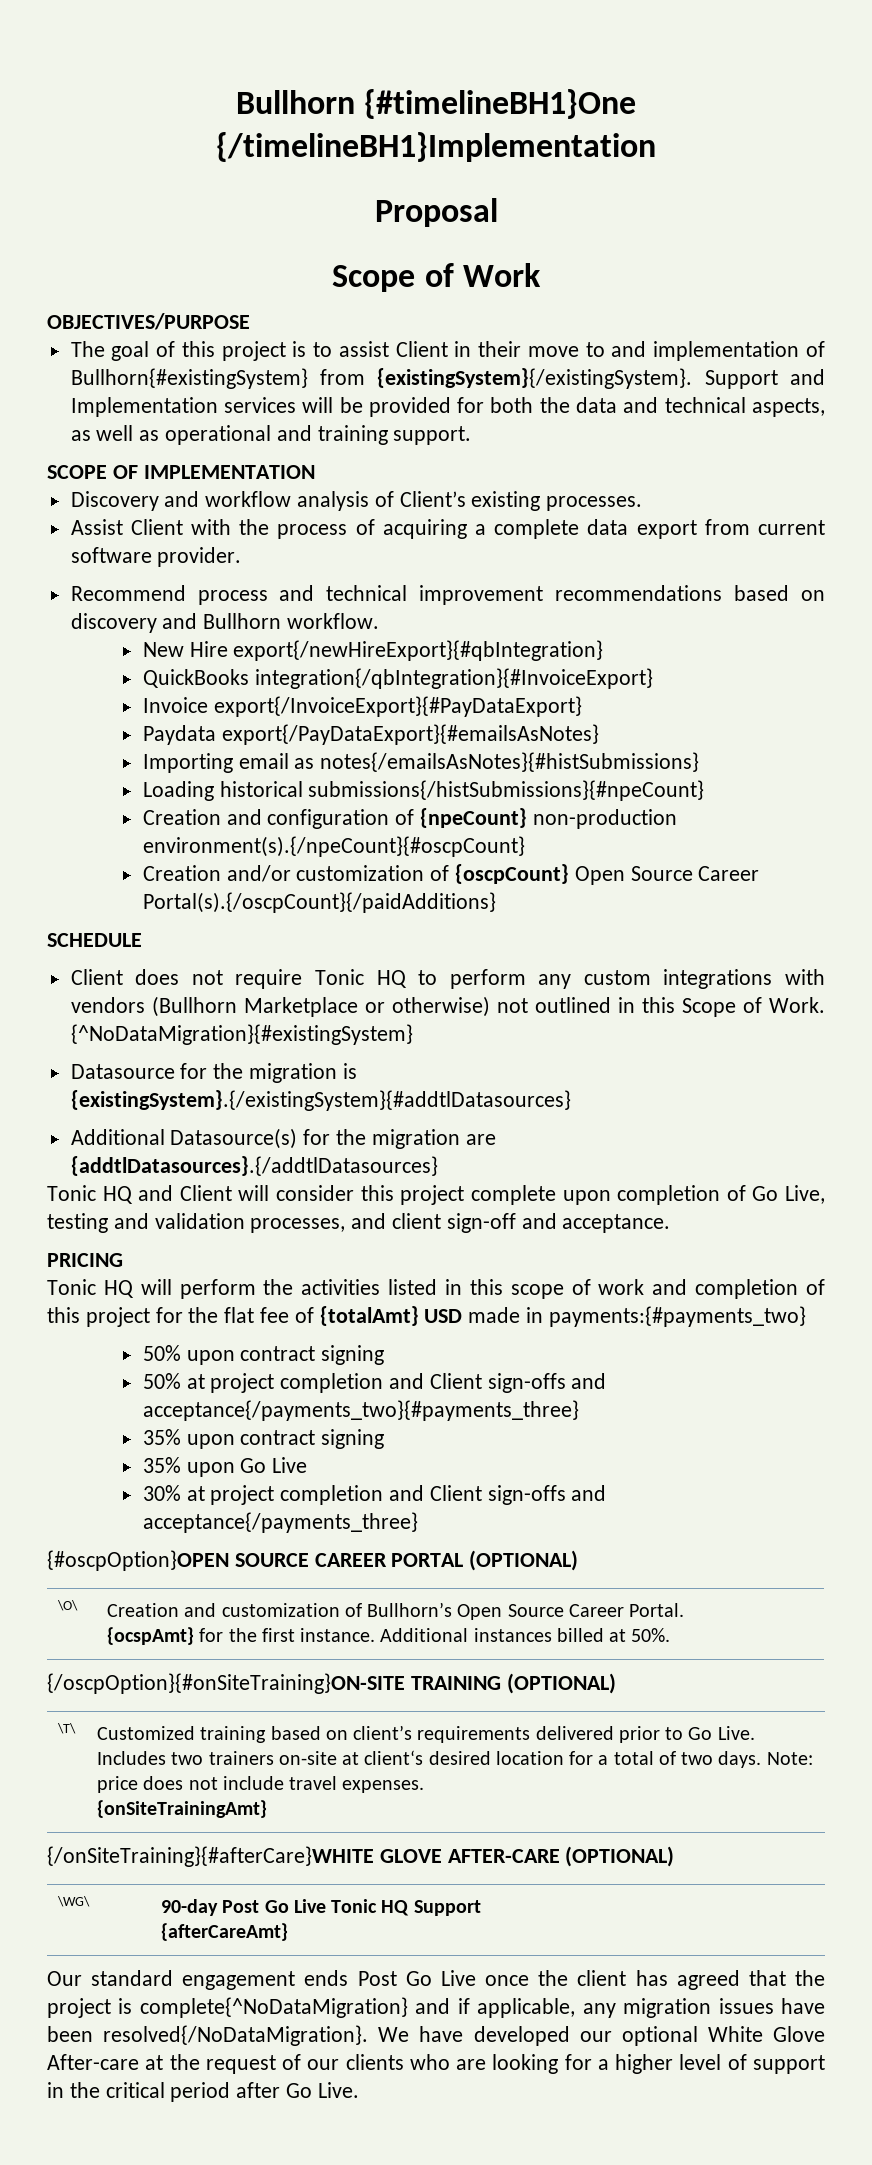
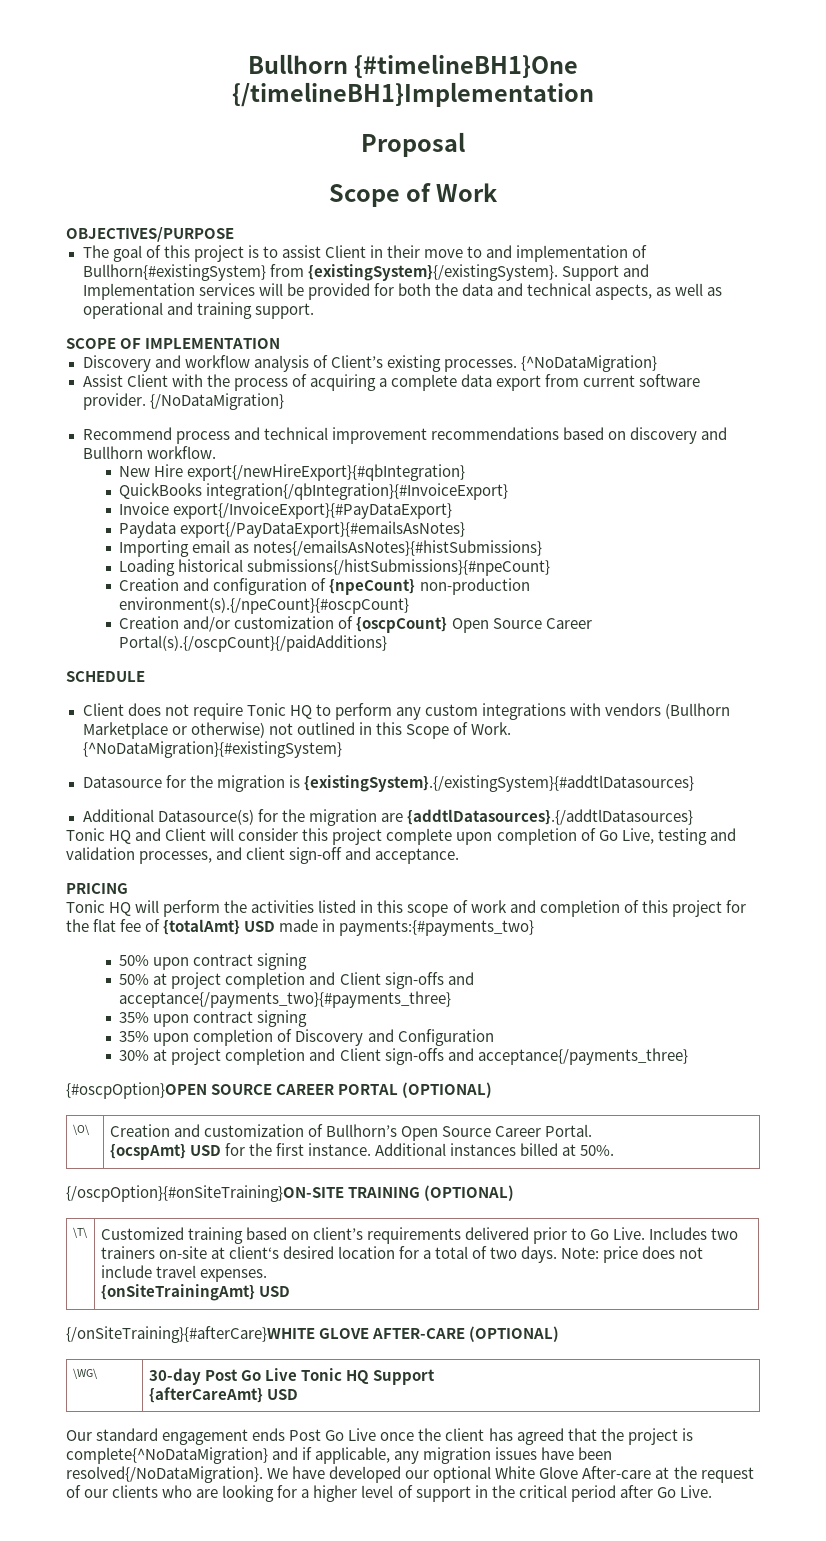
+ {^NoDataMigration}
+ {/NoDataMigration}
- 35% upon Go Live
+ 35% upon completion of Discovery and Configuration
  \O\ | Creation and customization of Bullhorn’s Open Source Career Portal.
- {ocspAmt} for the first instance. Additional instances billed at 50%.
+ {ocspAmt} USD for the first instance. Additional instances billed at 50%.
  \T\ | Customized training based on client’s requirements delivered prior to Go Live. Includes two trainers on-site at client‘s desired location for a total of two days. Note: price does not include travel expenses.
- {onSiteTrainingAmt}
+ {onSiteTrainingAmt} USD
- \WG\ | 90-day Post Go Live Tonic HQ Support
- {afterCareAmt}
+ \WG\ | 30-day Post Go Live Tonic HQ Support
+ {afterCareAmt} USD

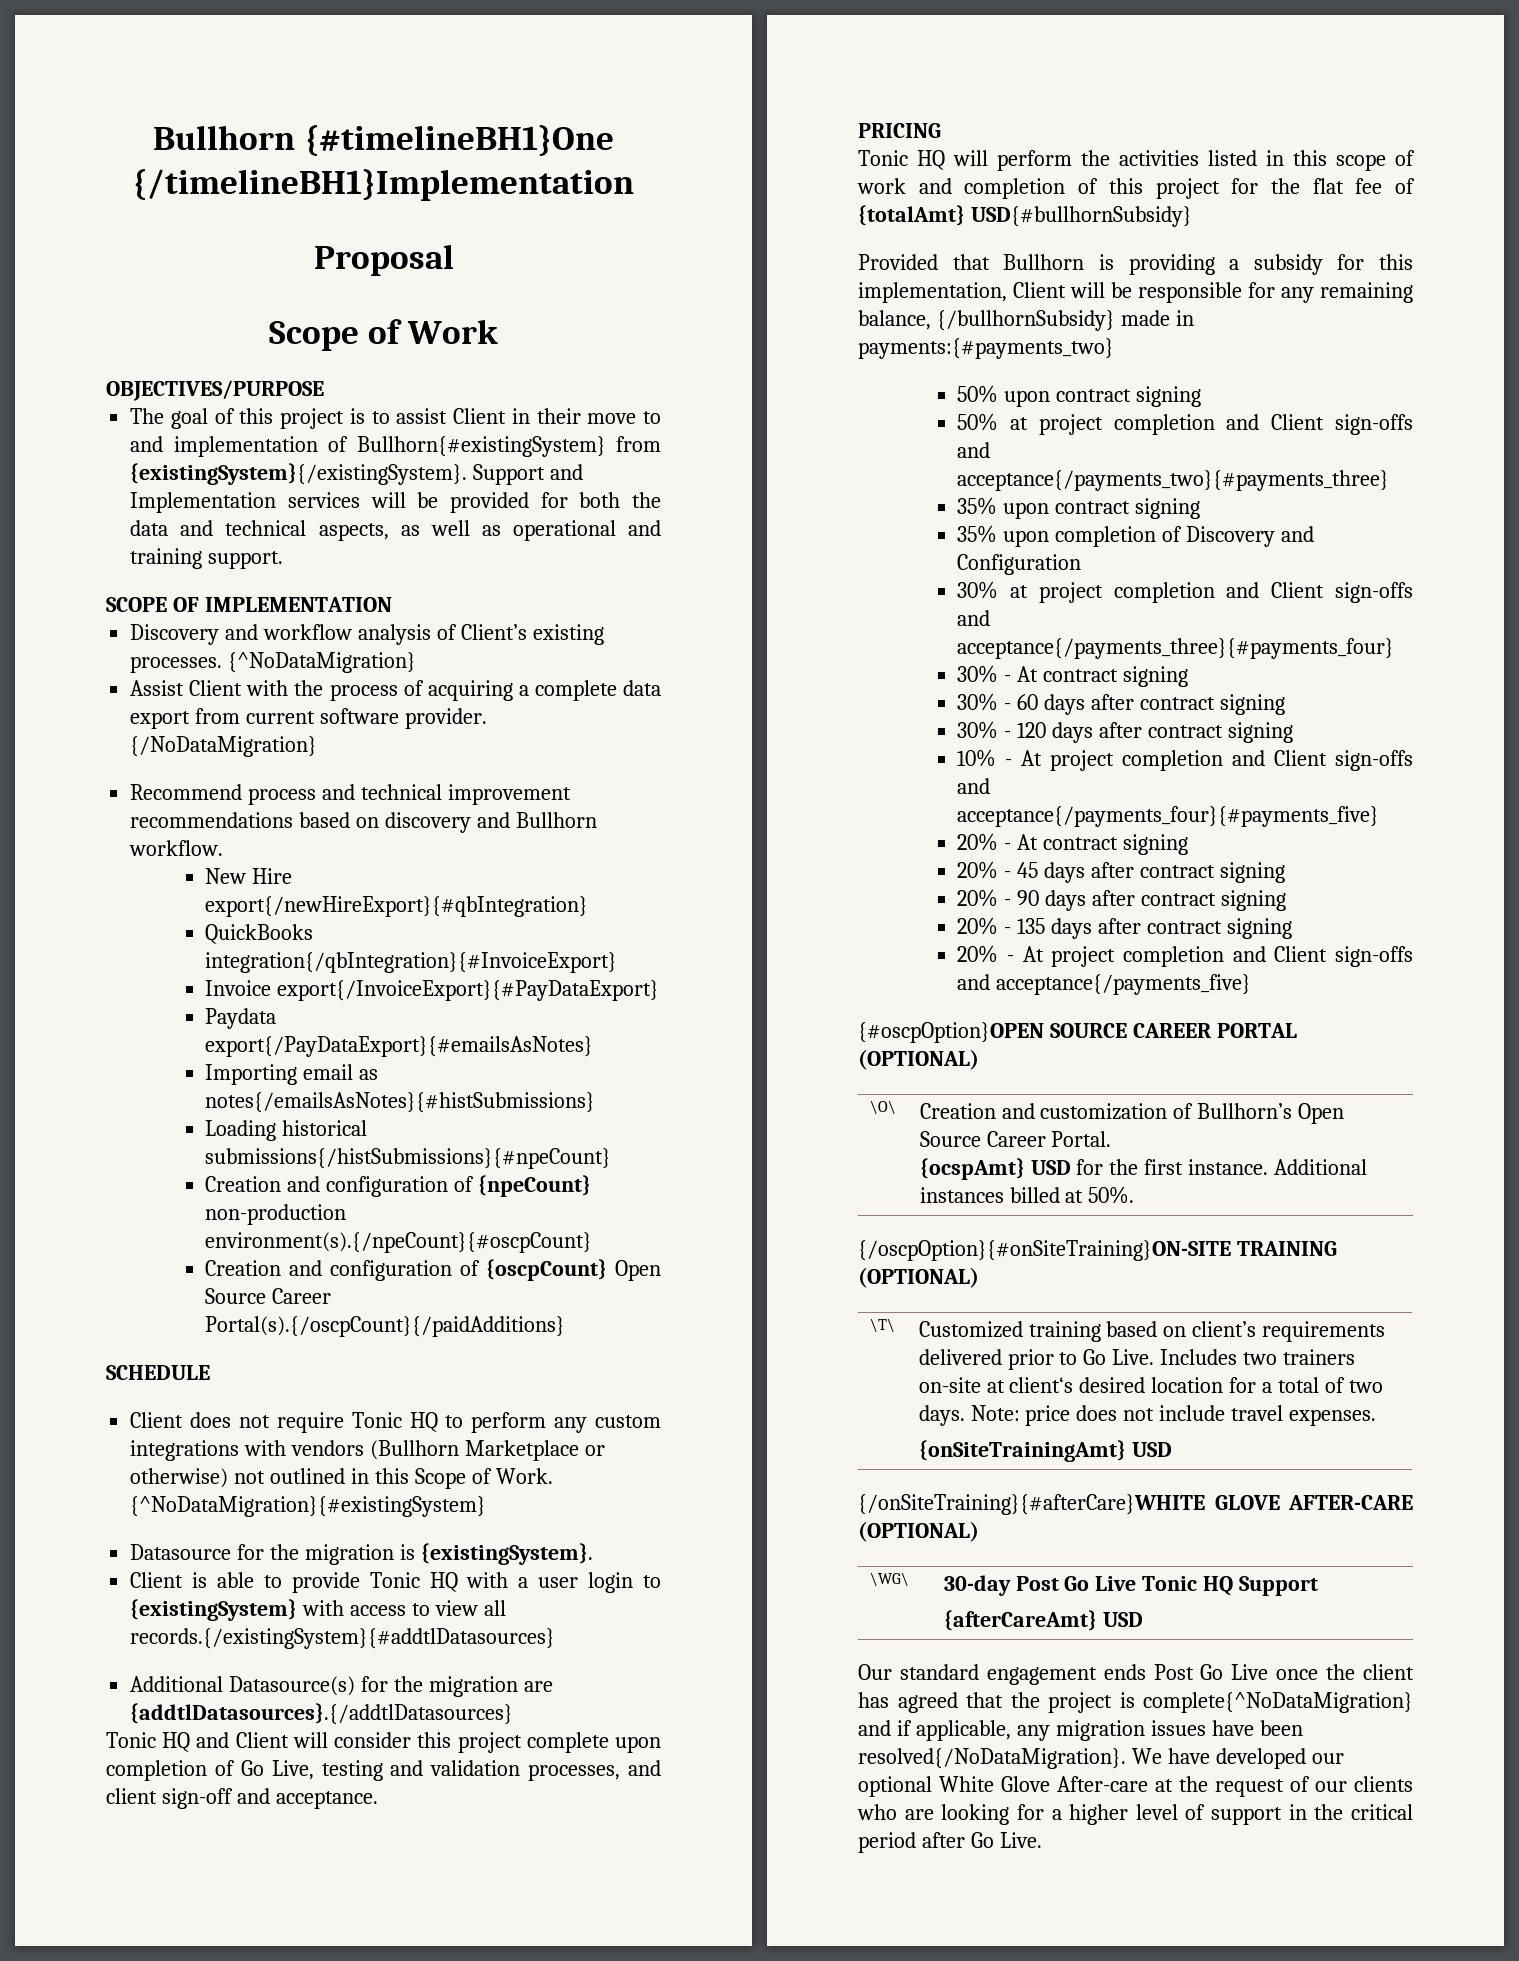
- Creation and/or customization of {oscpCount} Open Source Career Portal(s).{/oscpCount}{/paidAdditions}
+ Creation and configuration of {oscpCount} Open Source Career Portal(s).{/oscpCount}{/paidAdditions}
- Datasource for the migration is {existingSystem}.{/existingSystem}{#addtlDatasources}
+ Datasource for the migration is {existingSystem}.
+ Client is able to provide Tonic HQ with a user login to {existingSystem} with access to view all records.{/existingSystem}{#addtlDatasources}
- Tonic HQ will perform the activities listed in this scope of work and completion of this project for the flat fee of {totalAmt} USD made in payments:{#payments_two}
+ Tonic HQ will perform the activities listed in this scope of work and completion of this project for the flat fee of {totalAmt} USD{#bullhornSubsidy}
+ Provided that Bullhorn is providing a subsidy for this implementation, Client will be responsible for any remaining balance, {/bullhornSubsidy} made in payments:{#payments_two}
- 30% at project completion and Client sign-offs and acceptance{/payments_three}
+ 30% at project completion and Client sign-offs and acceptance{/payments_three}{#payments_four}
+ 30% - At contract signing
+ 30% - 60 days after contract signing
+ 30% - 120 days after contract signing
+ 10% - At project completion and Client sign-offs and acceptance{/payments_four}{#payments_five}
+ 20% - At contract signing
+ 20% - 45 days after contract signing
+ 20% - 90 days after contract signing
+ 20% - 135 days after contract signing
+ 20% - At project completion and Client sign-offs and acceptance{/payments_five}

